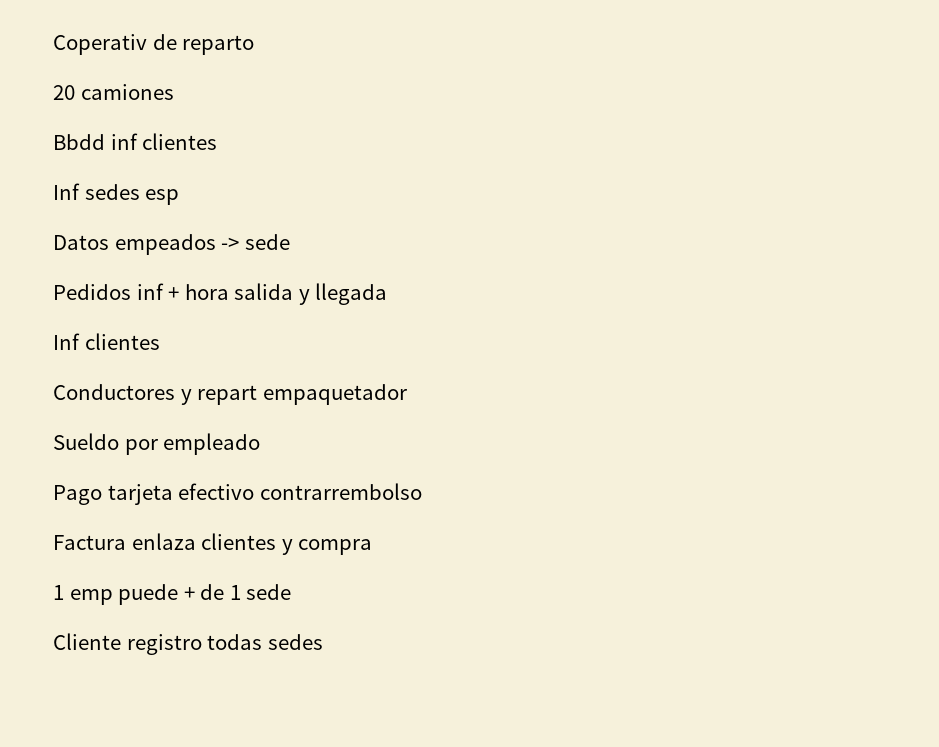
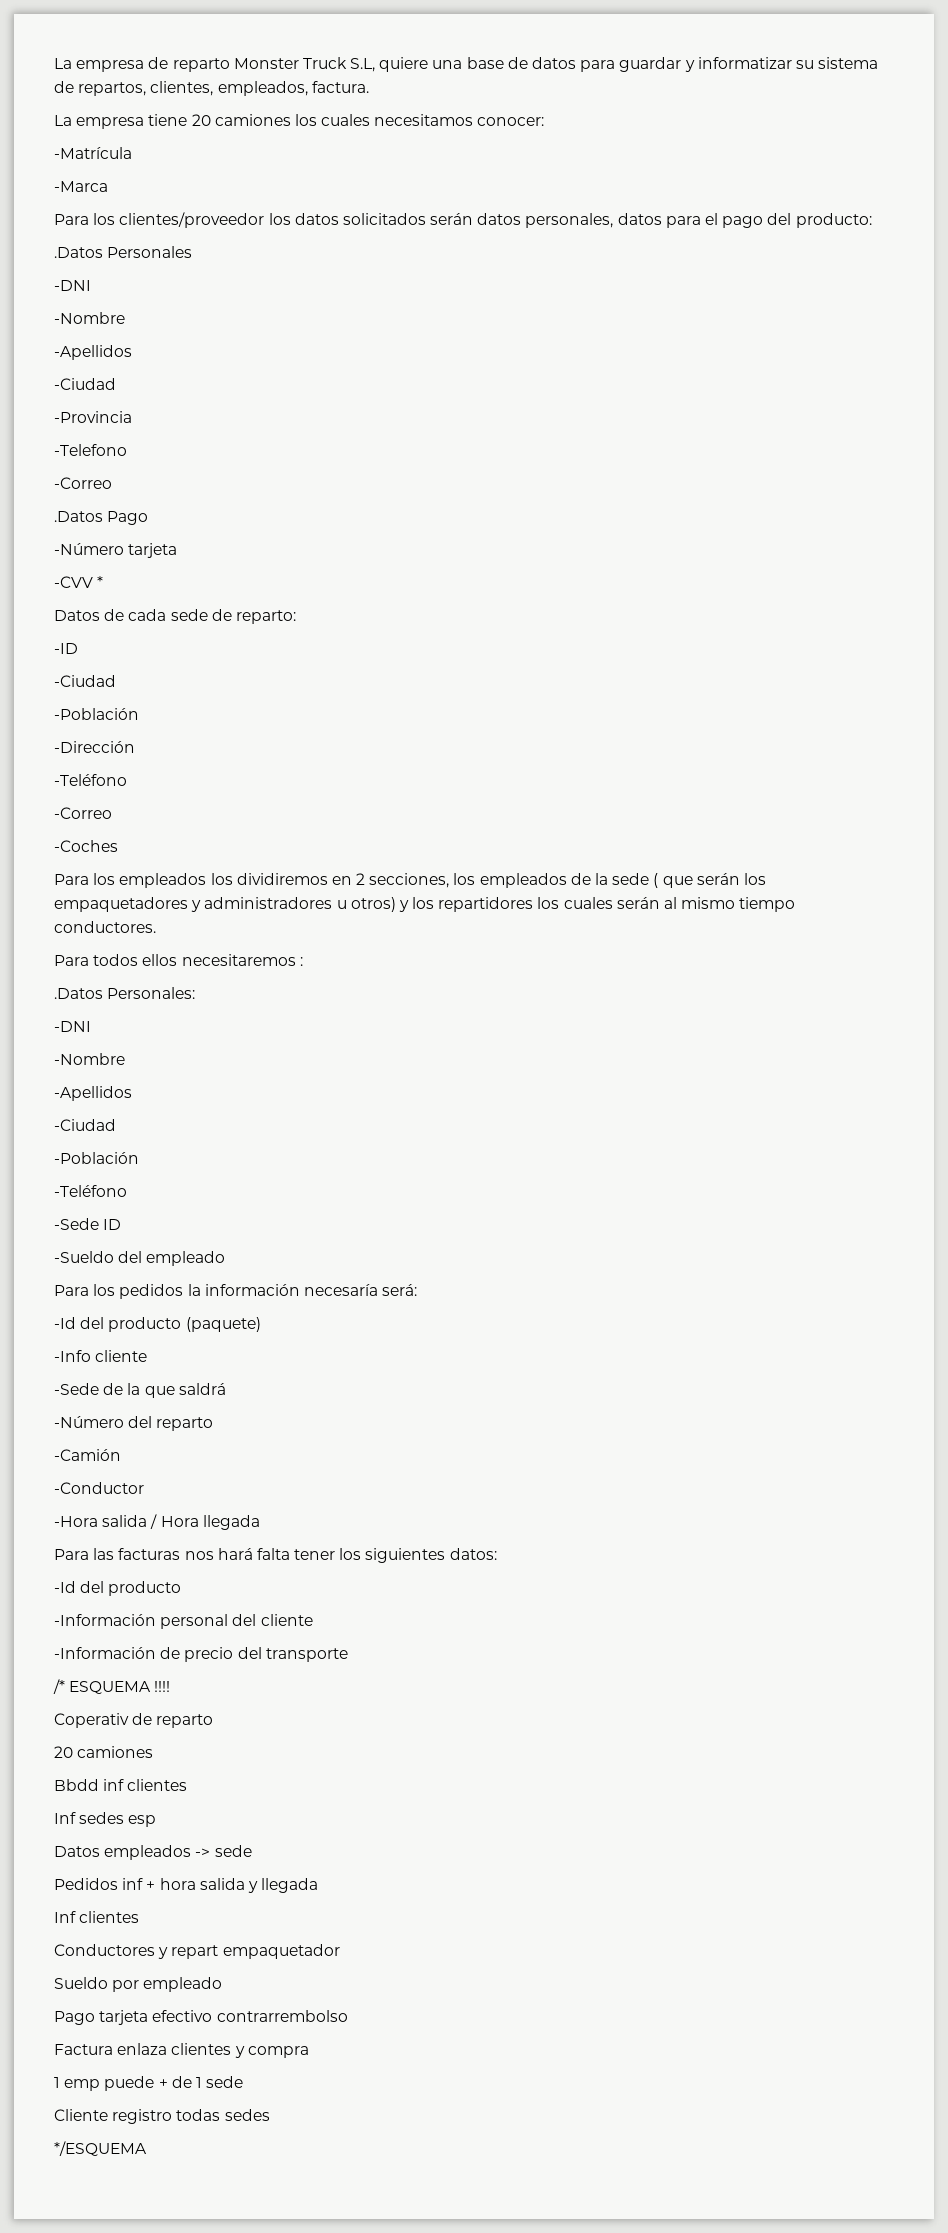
+ La empresa de reparto Monster Truck S.L, quiere una base de datos para guardar y informatizar su sistema de repartos, clientes, empleados, factura.
+ La empresa tiene 20 camiones los cuales necesitamos conocer:
+ -Matrícula
+ -Marca
+ Para los clientes/proveedor los datos solicitados serán datos personales, datos para el pago del producto:
+ .Datos Personales
+ -DNI
+ -Nombre
+ -Apellidos
+ -Ciudad
+ -Provincia
+ -Telefono
+ -Correo
+ .Datos Pago
+ -Número tarjeta
+ -CVV *
+ Datos de cada sede de reparto:
+ -ID
+ -Ciudad
+ -Población
+ -Dirección
+ -Teléfono
+ -Correo
+ -Coches
+ Para los empleados los dividiremos en 2 secciones, los empleados de la sede ( que serán los empaquetadores y administradores u otros) y los repartidores los cuales serán al mismo tiempo conductores.
+ Para todos ellos necesitaremos :
+ .Datos Personales:
+ -DNI
+ -Nombre
+ -Apellidos
+ -Ciudad
+ -Población
+ -Teléfono
+ -Sede ID
+ -Sueldo del empleado
+ Para los pedidos la información necesaría será:
+ -Id del producto (paquete)
+ -Info cliente
+ -Sede de la que saldrá
+ -Número del reparto
+ -Camión
+ -Conductor
+ -Hora salida / Hora llegada
+ Para las facturas nos hará falta tener los siguientes datos:
+ -Id del producto
+ -Información personal del cliente
+ -Información de precio del transporte
+ /* ESQUEMA !!!!
- Datos empeados -> sede
+ Datos empleados -> sede
+ */ESQUEMA

